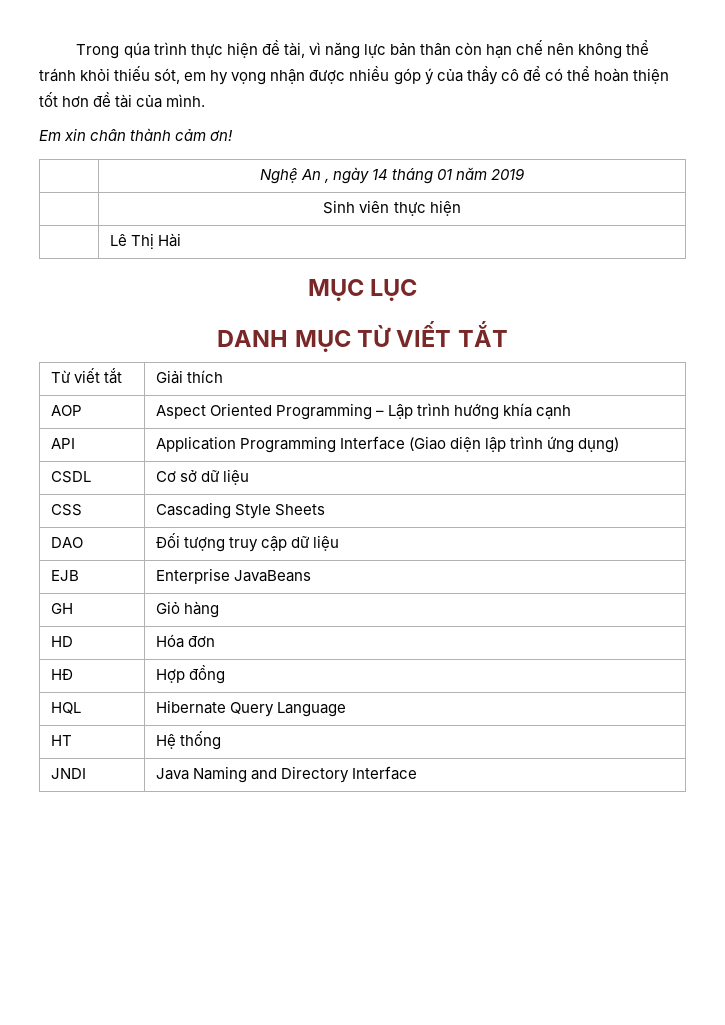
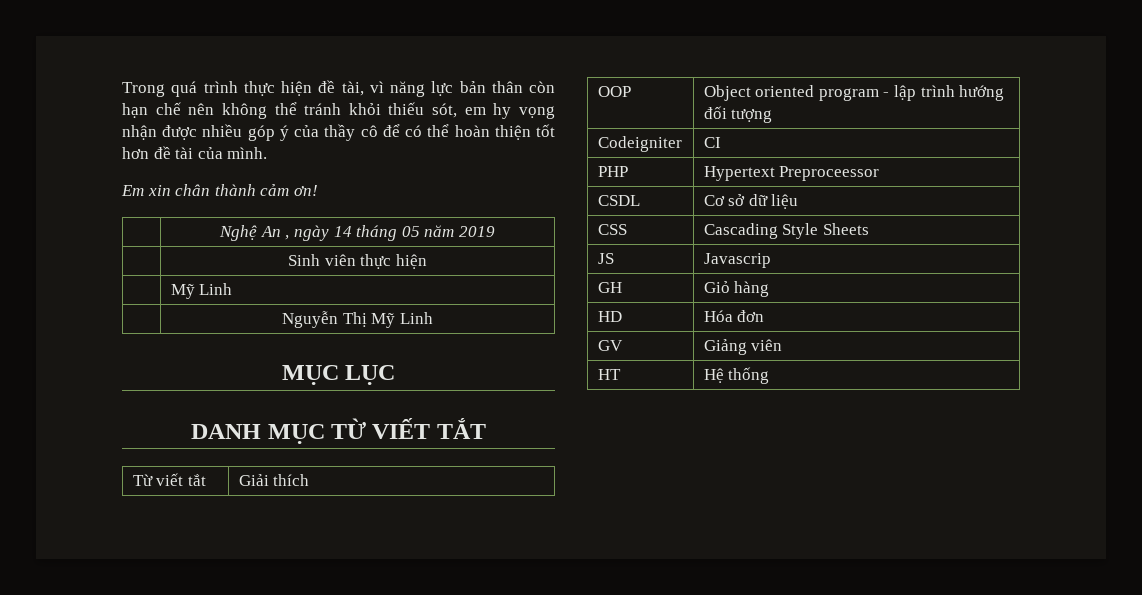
- Trong qúa trình thực hiện đề tài, vì năng lực bản thân còn hạn chế nên không thể tránh khỏi thiếu sót, em hy vọng nhận được nhiều góp ý của thầy cô để có thể hoàn thiện tốt hơn đề tài của mình.
+ Trong quá trình thực hiện đề tài, vì năng lực bản thân còn hạn chế nên không thể tránh khỏi thiếu sót, em hy vọng nhận được nhiều góp ý của thầy cô để có thể hoàn thiện tốt hơn đề tài của mình.
- | Nghệ An , ngày 14 tháng 01 năm 2019
+ | Nghệ An , ngày 14 tháng 05 năm 2019
- | Lê Thị Hài
+ | Mỹ Linh
+ | Nguyễn Thị Mỹ Linh
- AOP | Aspect Oriented Programming – Lập trình hướng khía cạnh
- API | Application Programming Interface (Giao diện lập trình ứng dụng)
+ OOP | Object oriented program - lập trình hướng đối tượng
+ Codeigniter | CI
+ PHP | Hypertext Preproceessor
- DAO | Đối tượng truy cập dữ liệu
- EJB | Enterprise JavaBeans
+ JS | Javascrip
- HĐ | Hợp đồng
- HQL | Hibernate Query Language
+ GV | Giảng viên
  HT | Hệ thống
- JNDI | Java Naming and Directory Interface

